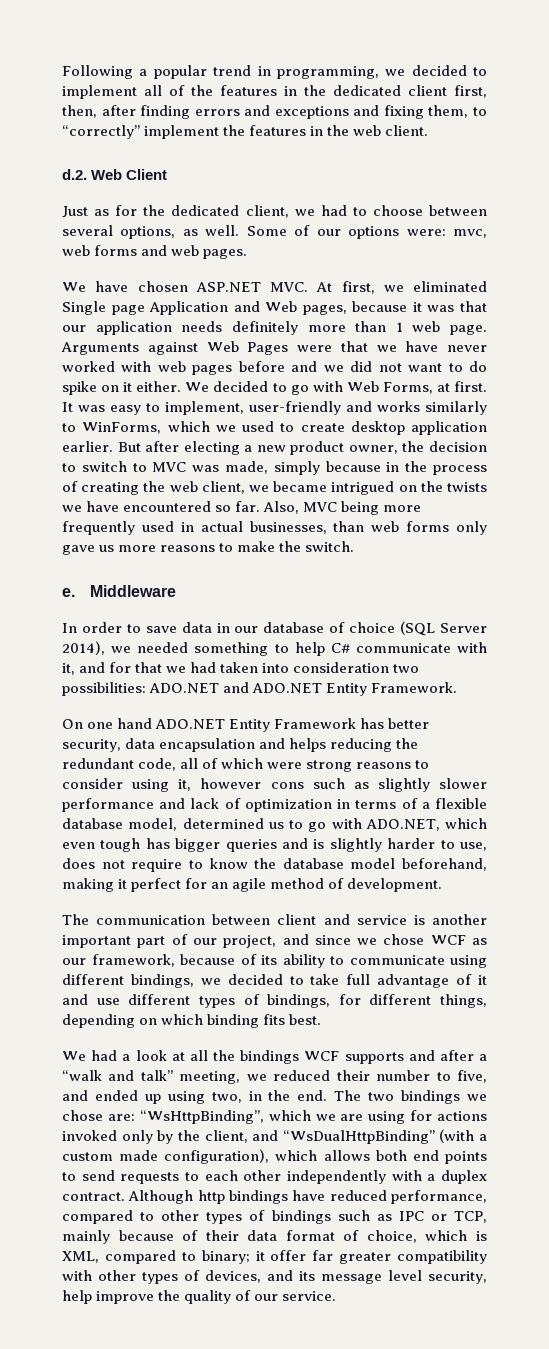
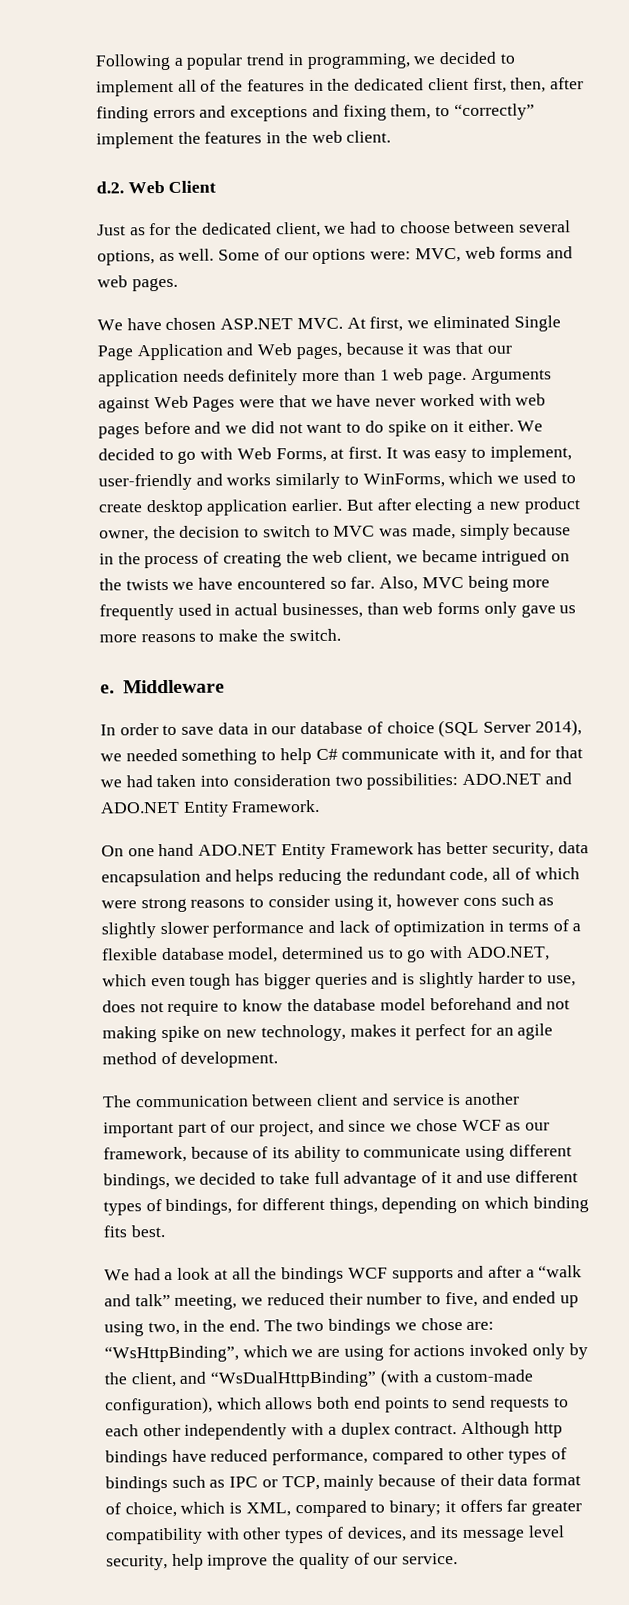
- Some of our options were: mvc, web forms and web pages.
+ Some of our options were: MVC, web forms and web pages.
- We have chosen ASP.NET MVC. At first, we eliminated Single page Application and Web pages, because it was that our application needs definitely more than 1 web page.
+ We have chosen ASP.NET MVC. At first, we eliminated Single Page Application and Web pages, because it was that our application needs definitely more than 1 web page.
- On one hand ADO.NET Entity Framework has better security, data encapsulation and helps reducing the redundant code, all of which were strong reasons to consider using it, however cons such as slightly slower performance and lack of optimization in terms of a flexible database model, determined us to go with ADO.NET, which even tough has bigger queries and is slightly harder to use, does not require to know the database model beforehand, making it perfect for an agile method of development.
+ On one hand ADO.NET Entity Framework has better security, data encapsulation and helps reducing the redundant code, all of which were strong reasons to consider using it, however cons such as slightly slower performance and lack of optimization in terms of a flexible database model, determined us to go with ADO.NET, which even tough has bigger queries and is slightly harder to use, does not require to know the database model beforehand and not making spike on new technology, makes it perfect for an agile method of development.
- The two bindings we chose are: “WsHttpBinding”, which we are using for actions invoked only by the client, and “WsDualHttpBinding” (with a custom made configuration), which allows both end points to send requests to each other independently with a duplex contract.
+ The two bindings we chose are: “WsHttpBinding”, which we are using for actions invoked only by the client, and “WsDualHttpBinding” (with a custom-made configuration), which allows both end points to send requests to each other independently with a duplex contract.
- Although http bindings have reduced performance, compared to other types of bindings such as IPC or TCP, mainly because of their data format of choice, which is XML, compared to binary; it offer far greater compatibility with other types of devices, and its message level security, help improve the quality of our service.
+ Although http bindings have reduced performance, compared to other types of bindings such as IPC or TCP, mainly because of their data format of choice, which is XML, compared to binary; it offers far greater compatibility with other types of devices, and its message level security, help improve the quality of our service.

